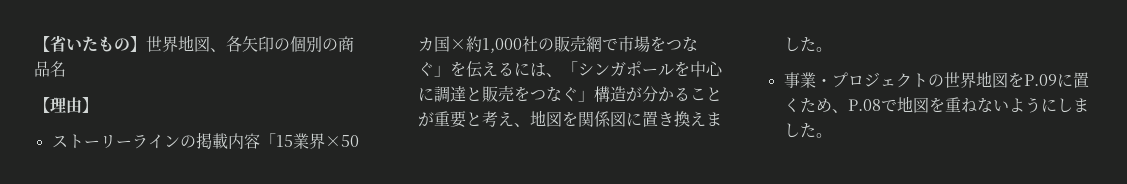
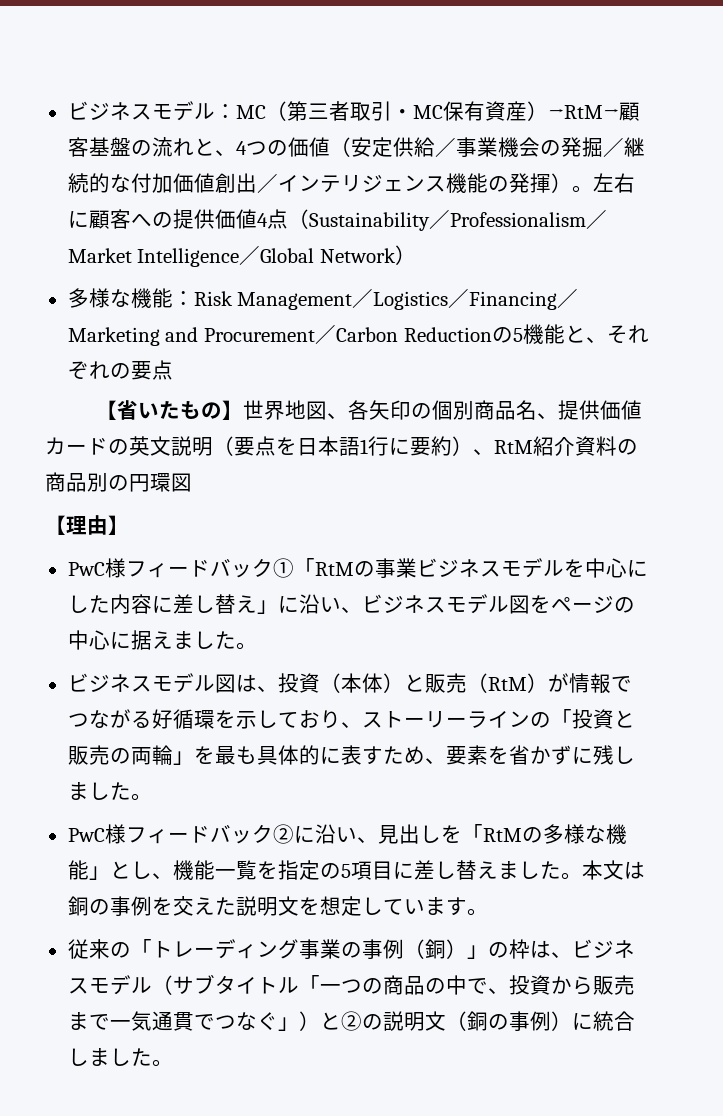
+ ビジネスモデル：MC（第三者取引・MC保有資産）→RtM→顧客基盤の流れと、4つの価値（安定供給／事業機会の発掘／継続的な付加価値創出／インテリジェンス機能の発揮）。左右に顧客への提供価値4点（Sustainability／Professionalism／Market Intelligence／Global Network）
+ 多様な機能：Risk Management／Logistics／Financing／Marketing and Procurement／Carbon Reductionの5機能と、それぞれの要点
- 【省いたもの】世界地図、各矢印の個別の商品名
+ 【省いたもの】世界地図、各矢印の個別商品名、提供価値カードの英文説明（要点を日本語1行に要約）、RtM紹介資料の商品別の円環図
  【理由】
- ストーリーラインの掲載内容「15業界×50カ国×約1,000社の販売網で市場をつなぐ」を伝えるには、「シンガポールを中心に調達と販売をつなぐ」構造が分かることが重要と考え、地図を関係図に置き換えました。
- 事業・プロジェクトの世界地図をP.09に置くため、P.08で地図を重ねないようにしました。
+ PwC様フィードバック①「RtMの事業ビジネスモデルを中心にした内容に差し替え」に沿い、ビジネスモデル図をページの中心に据えました。
+ ビジネスモデル図は、投資（本体）と販売（RtM）が情報でつながる好循環を示しており、ストーリーラインの「投資と販売の両輪」を最も具体的に表すため、要素を省かずに残しました。
+ PwC様フィードバック②に沿い、見出しを「RtMの多様な機能」とし、機能一覧を指定の5項目に差し替えました。本文は銅の事例を交えた説明文を想定しています。
+ 従来の「トレーディング事業の事例（銅）」の枠は、ビジネスモデル（サブタイトル「一つの商品の中で、投資から販売まで一気通貫でつなぐ」）と②の説明文（銅の事例）に統合しました。

